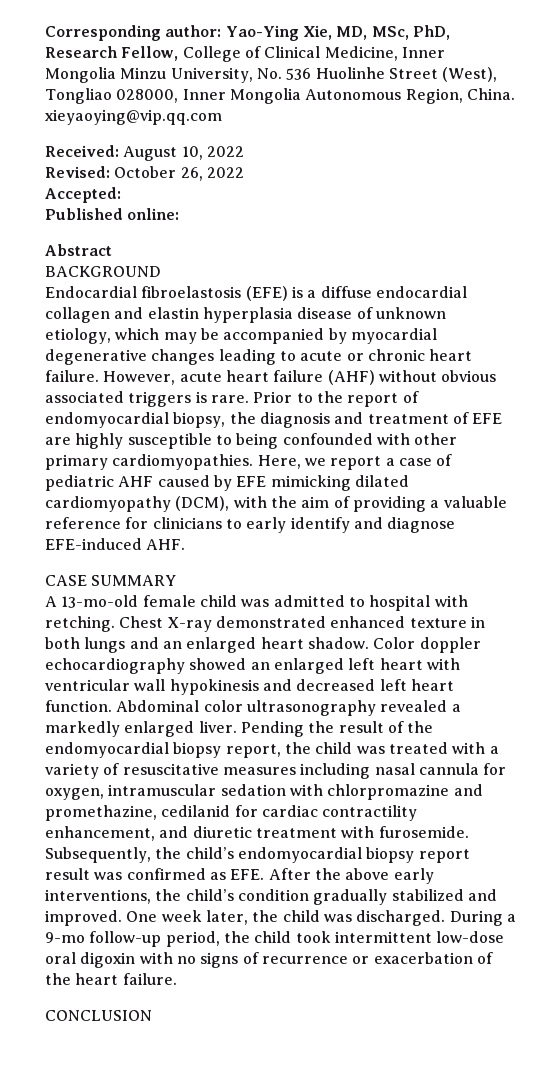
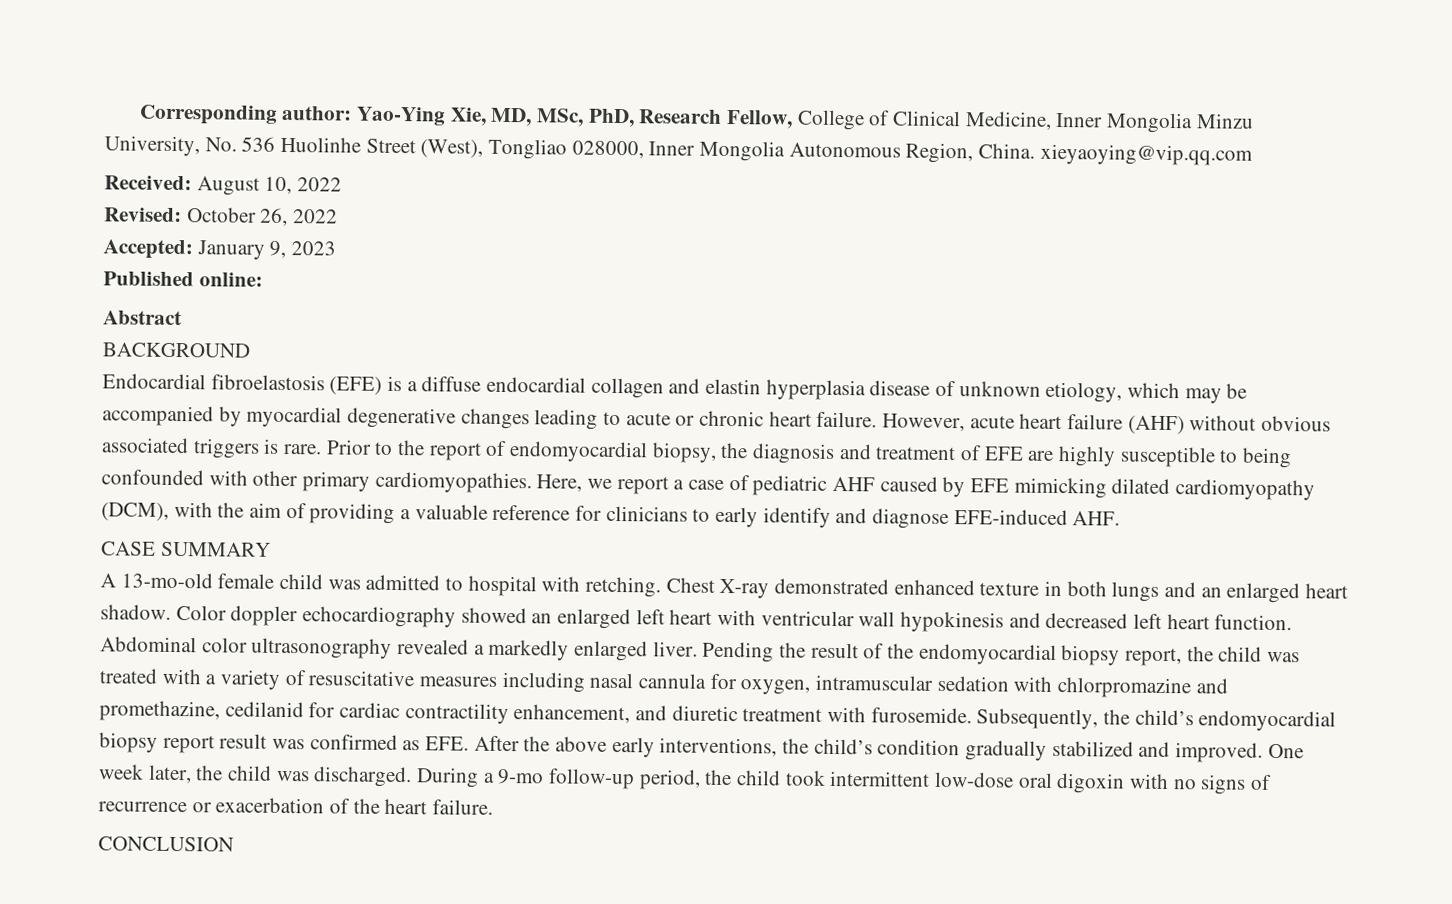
- Accepted:
+ Accepted: January 9, 2023

